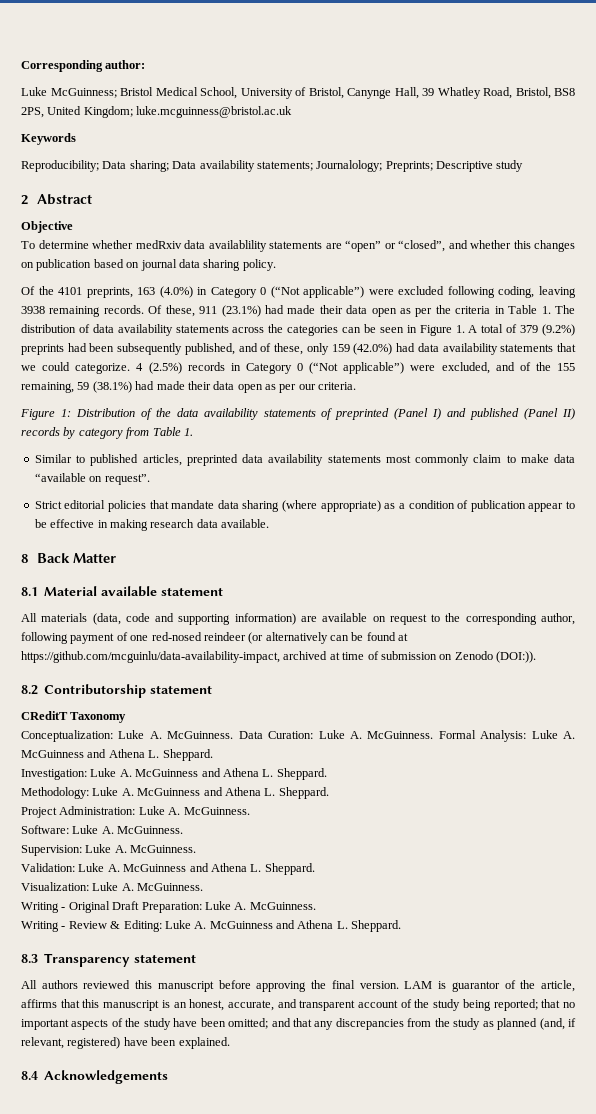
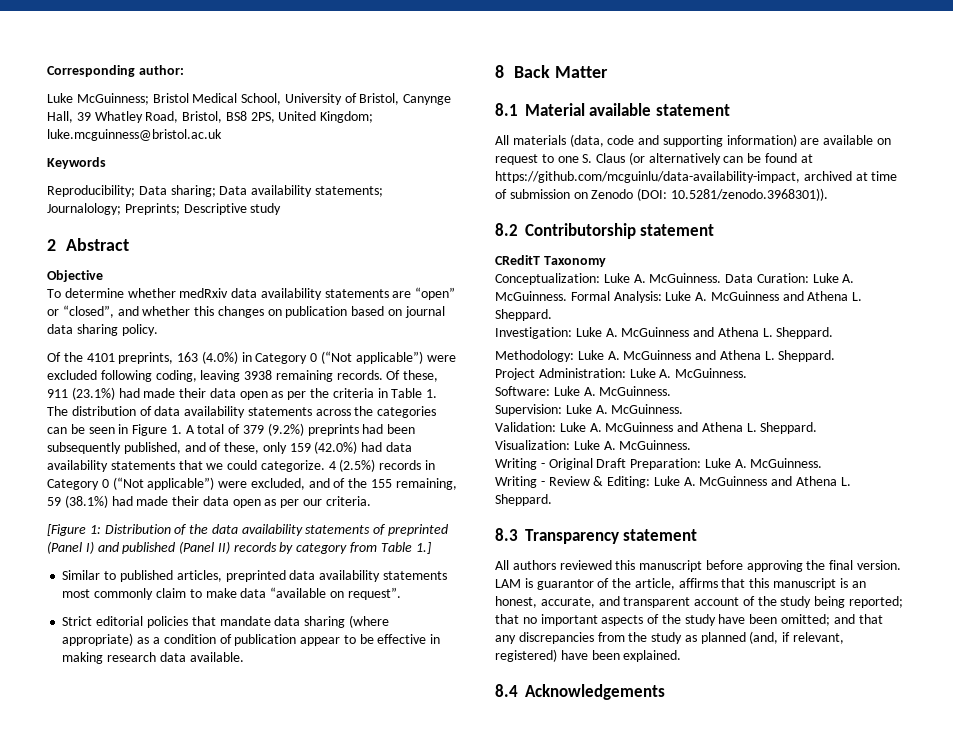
- To determine whether medRxiv data availablility statements are “open” or “closed”, and whether this changes on publication based on journal data sharing policy.
+ To determine whether medRxiv data availability statements are “open” or “closed”, and whether this changes on publication based on journal data sharing policy.
- Figure 1: Distribution of the data availability statements of preprinted (Panel I) and published (Panel II) records by category from Table 1.
+ [Figure 1: Distribution of the data availability statements of preprinted (Panel I) and published (Panel II) records by category from Table 1.]
- All materials (data, code and supporting information) are available on request to the corresponding author, following payment of one red-nosed reindeer (or alternatively can be found at https://github.com/mcguinlu/data-availability-impact, archived at time of submission on Zenodo (DOI:)).
+ All materials (data, code and supporting information) are available on request to one S. Claus (or alternatively can be found at https://github.com/mcguinlu/data-availability-impact, archived at time of submission on Zenodo (DOI: 10.5281/zenodo.3968301)).

